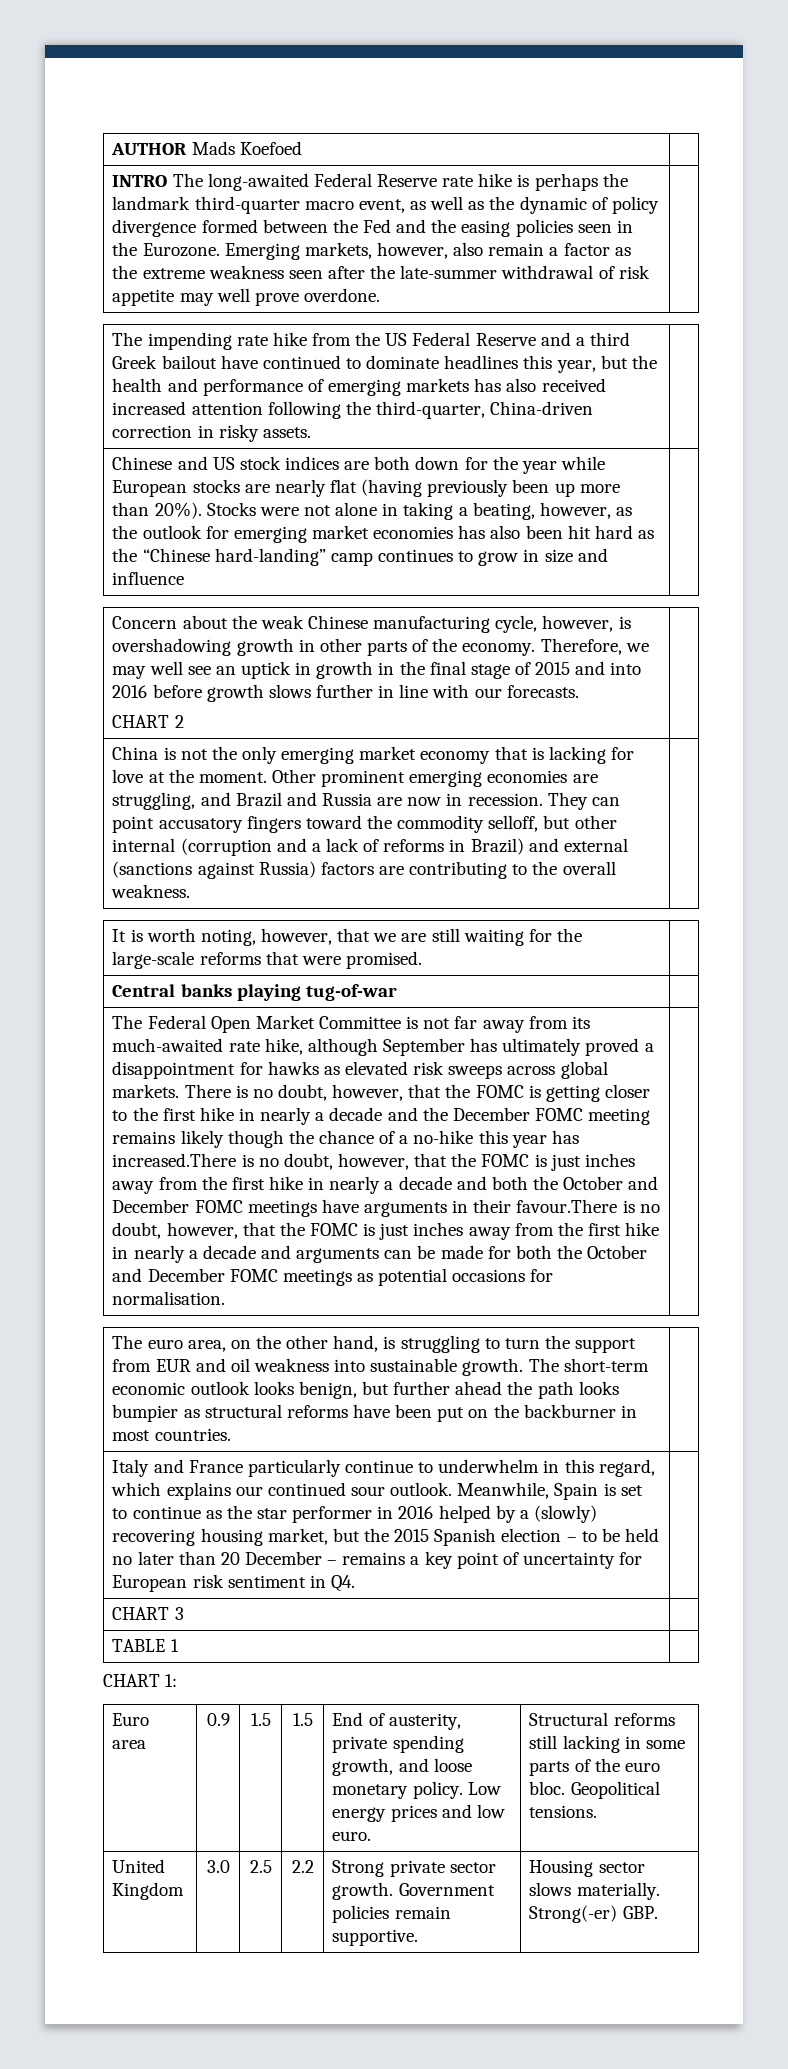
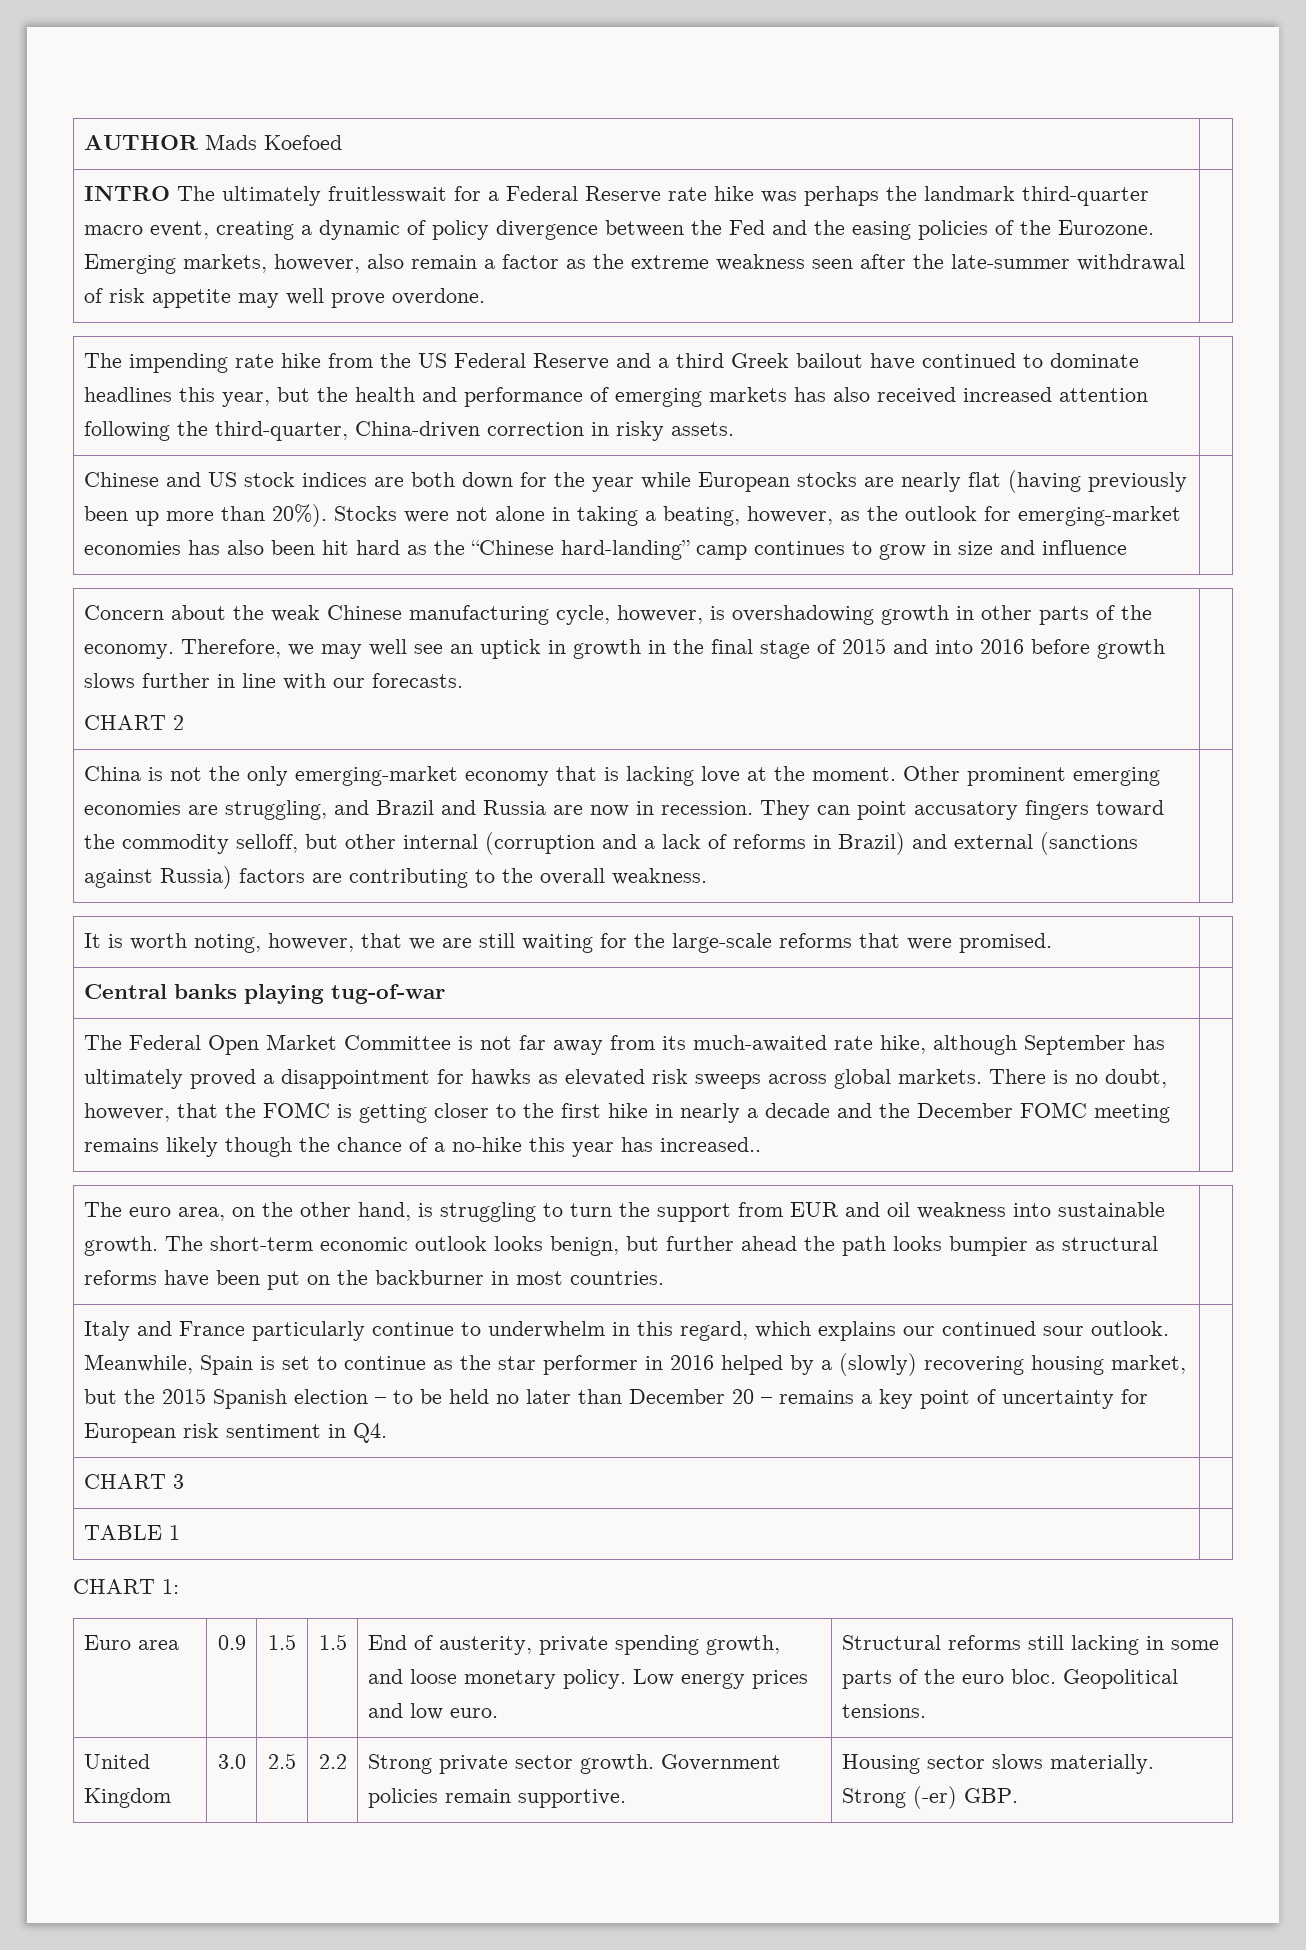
- INTRO The long-awaited Federal Reserve rate hike is perhaps the landmark third-quarter macro event, as well as the dynamic of policy divergence formed between the Fed and the easing policies seen in the Eurozone.
+ INTRO The ultimately fruitlesswait for a Federal Reserve rate hike was perhaps the landmark third-quarter macro event, creating a dynamic of policy divergence between the Fed and the easing policies of the Eurozone.
- Stocks were not alone in taking a beating, however, as the outlook for emerging market economies has also been hit hard as the “Chinese hard-landing” camp continues to grow in size and influence
+ Stocks were not alone in taking a beating, however, as the outlook for emerging-market economies has also been hit hard as the “Chinese hard-landing” camp continues to grow in size and influence
- China is not the only emerging market economy that is lacking for love at the moment.
+ China is not the only emerging-market economy that is lacking love at the moment.
- There is no doubt, however, that the FOMC is getting closer to the first hike in nearly a decade and the December FOMC meeting remains likely though the chance of a no-hike this year has increased.There is no doubt, however, that the FOMC is just inches away from the first hike in nearly a decade and both the October and December FOMC meetings have arguments in their favour.There is no doubt, however, that the FOMC is just inches away from the first hike in nearly a decade and arguments can be made for both the October and December FOMC meetings as potential occasions for normalisation.
+ There is no doubt, however, that the FOMC is getting closer to the first hike in nearly a decade and the December FOMC meeting remains likely though the chance of a no-hike this year has increased..
- Meanwhile, Spain is set to continue as the star performer in 2016 helped by a (slowly) recovering housing market, but the 2015 Spanish election – to be held no later than 20 December – remains a key point of uncertainty for European risk sentiment in Q4.
+ Meanwhile, Spain is set to continue as the star performer in 2016 helped by a (slowly) recovering housing market, but the 2015 Spanish election – to be held no later than December 20 – remains a key point of uncertainty for European risk sentiment in Q4.
- United Kingdom | 3.0 | 2.5 | 2.2 | Strong private sector growth. Government policies remain supportive. | Housing sector slows materially. Strong(-er) GBP.
+ United Kingdom | 3.0 | 2.5 | 2.2 | Strong private sector growth. Government policies remain supportive. | Housing sector slows materially. Strong (-er) GBP.

